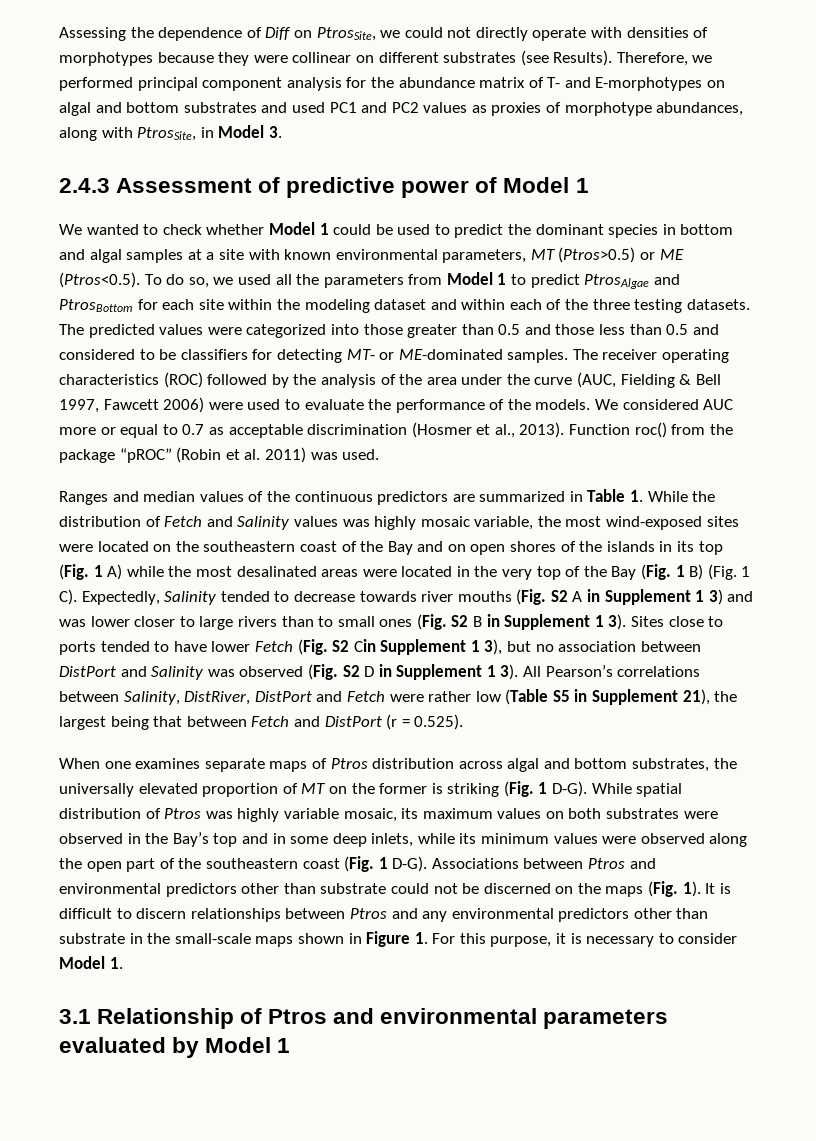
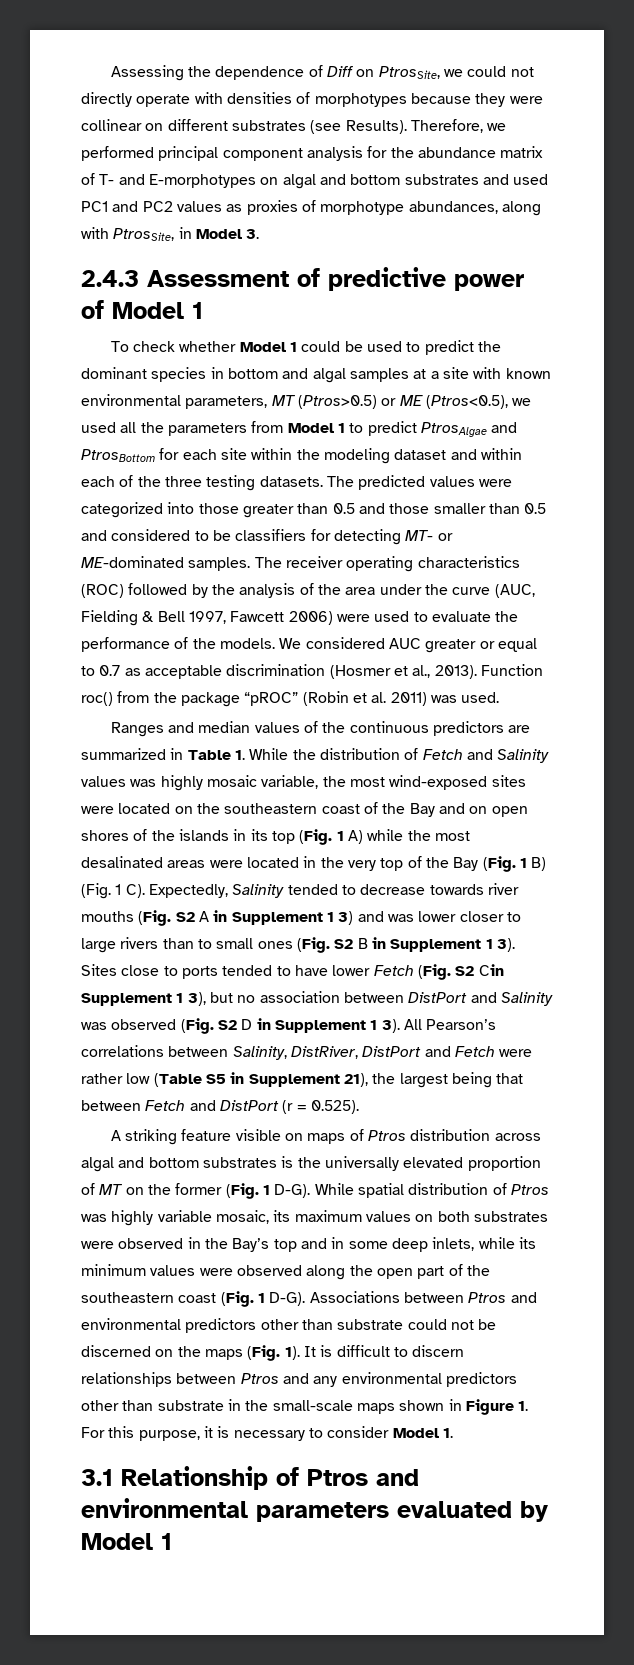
- We wanted to check whether Model 1 could be used to predict the dominant species in bottom and algal samples at a site with known environmental parameters, MT (Ptros>0.5) or ME (Ptros<0.5). To do so, we used all the parameters from Model 1 to predict PtrosAlgae and PtrosBottom for each site within the modeling dataset and within each of the three testing datasets.
+ To check whether Model 1 could be used to predict the dominant species in bottom and algal samples at a site with known environmental parameters, MT (Ptros>0.5) or ME (Ptros<0.5), we used all the parameters from Model 1 to predict PtrosAlgae and PtrosBottom for each site within the modeling dataset and within each of the three testing datasets.
- The predicted values were categorized into those greater than 0.5 and those less than 0.5 and considered to be classifiers for detecting MT- or ME-dominated samples.
+ The predicted values were categorized into those greater than 0.5 and those smaller than 0.5 and considered to be classifiers for detecting MT- or ME-dominated samples.
- We considered AUC more or equal to 0.7 as acceptable discrimination (Hosmer et al., 2013).
+ We considered AUC greater or equal to 0.7 as acceptable discrimination (Hosmer et al., 2013).
- When one examines separate maps of Ptros distribution across algal and bottom substrates, the universally elevated proportion of MT on the former is striking (Fig. 1 D-G).
+ A striking feature visible on maps of Ptros distribution across algal and bottom substrates is the universally elevated proportion of MT on the former (Fig. 1 D-G).

